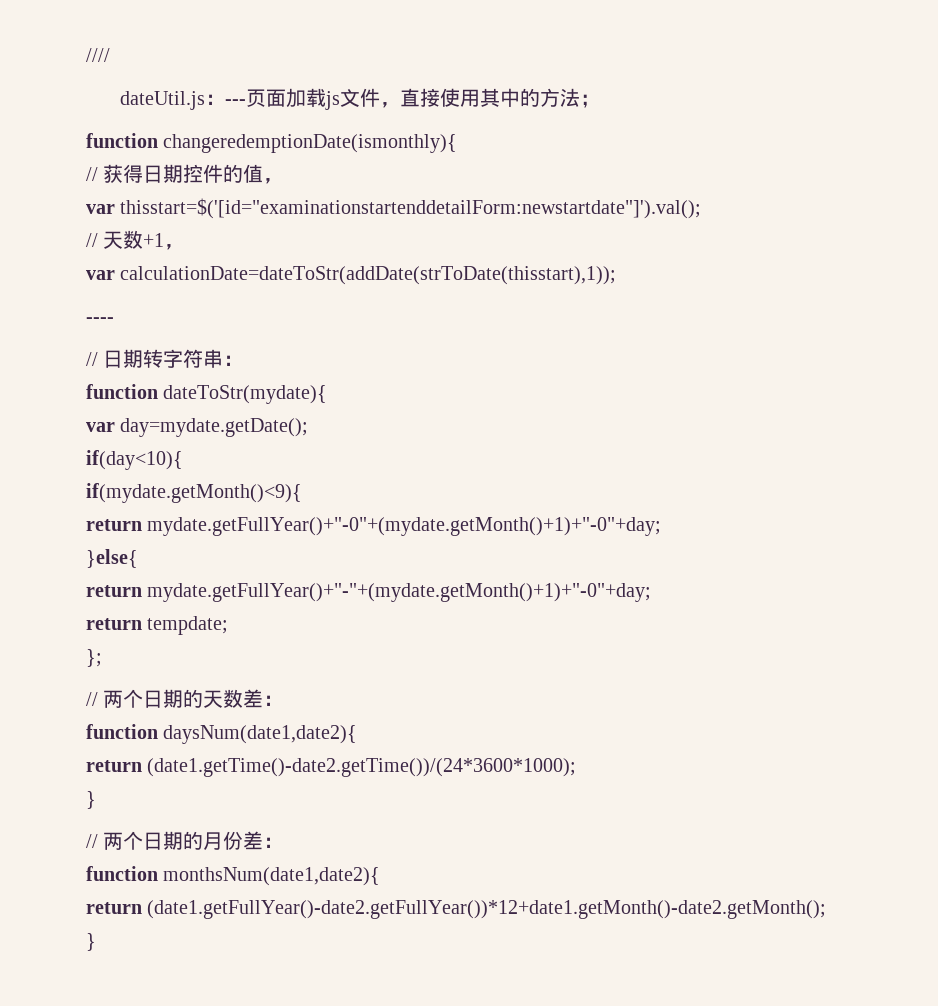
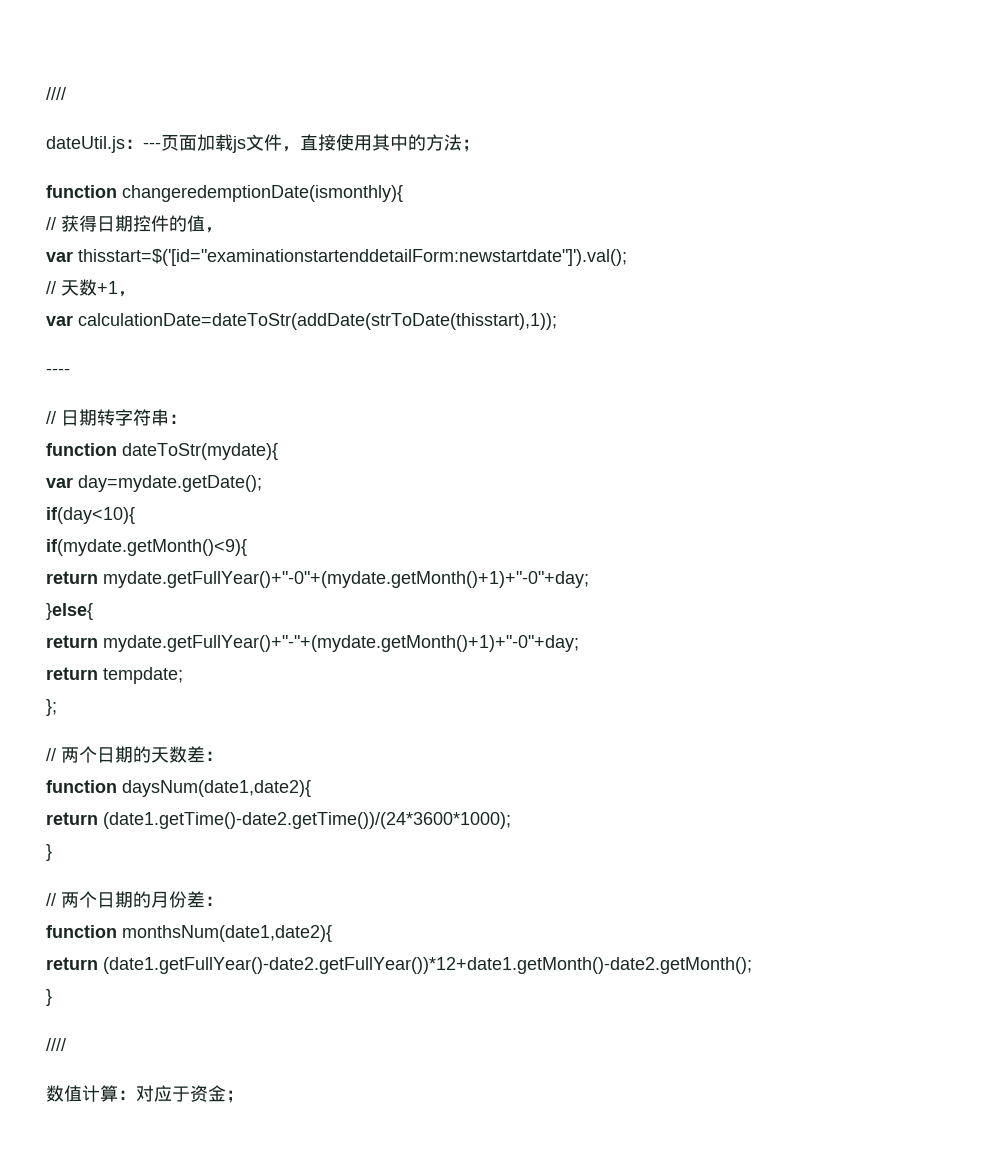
  return (date1.getFullYear()-date2.getFullYear())*12+date1.getMonth()-date2.getMonth();
  }
+ ////
+ 数值计算：对应于资金；

